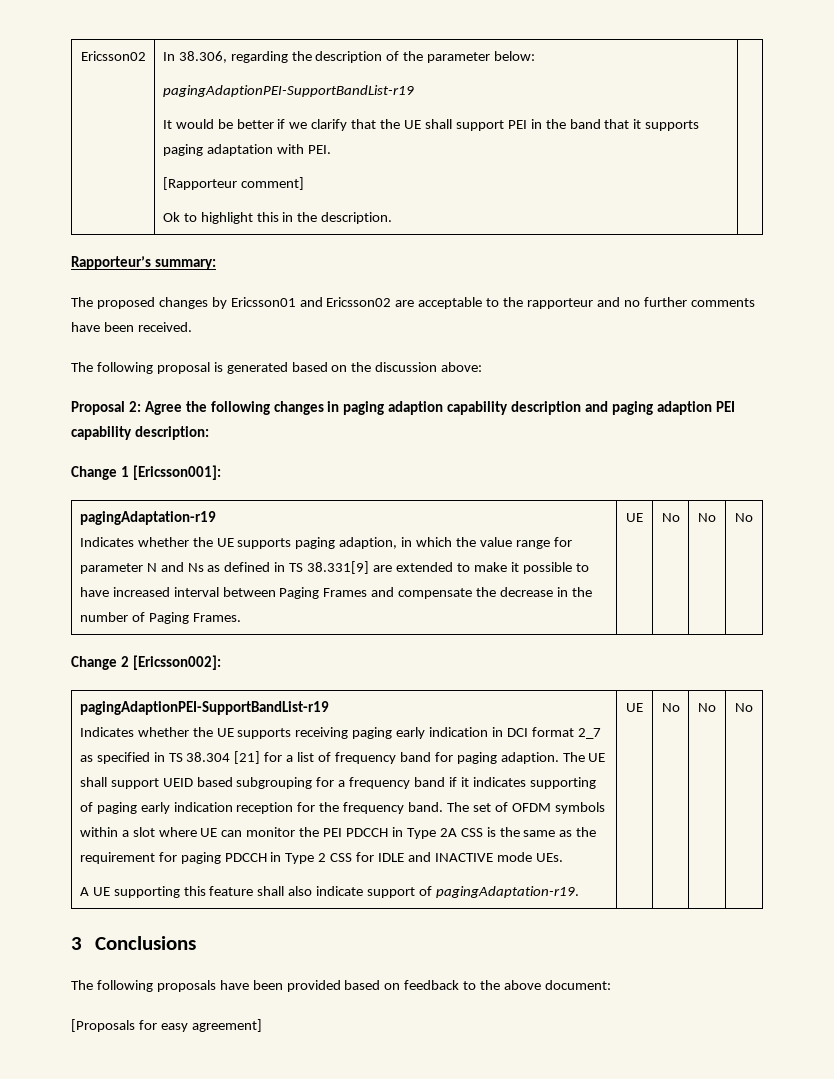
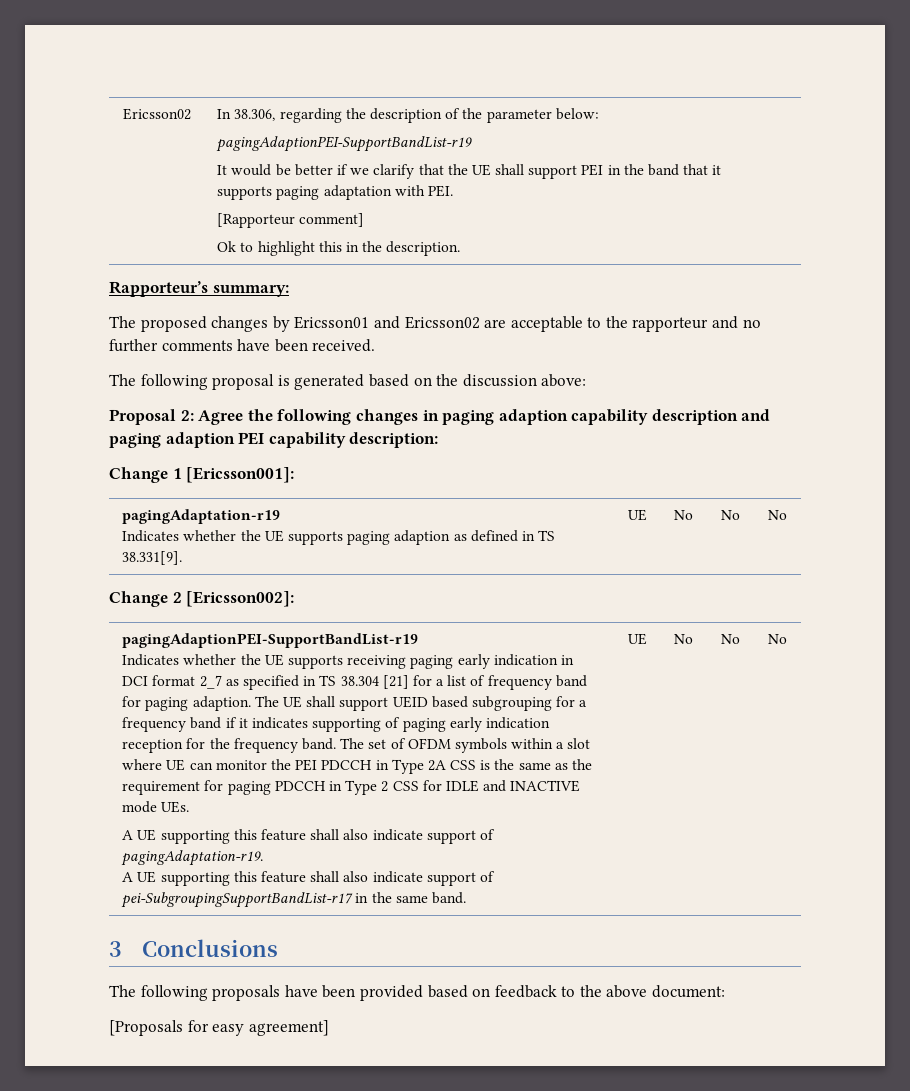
- Indicates whether the UE supports paging adaption, in which the value range for parameter N and Ns as defined in TS 38.331[9] are extended to make it possible to have increased interval between Paging Frames and compensate the decrease in the number of Paging Frames.
+ Indicates whether the UE supports paging adaption as defined in TS 38.331[9].
+ A UE supporting this feature shall also indicate support of pei-SubgroupingSupportBandList-r17 in the same band.

